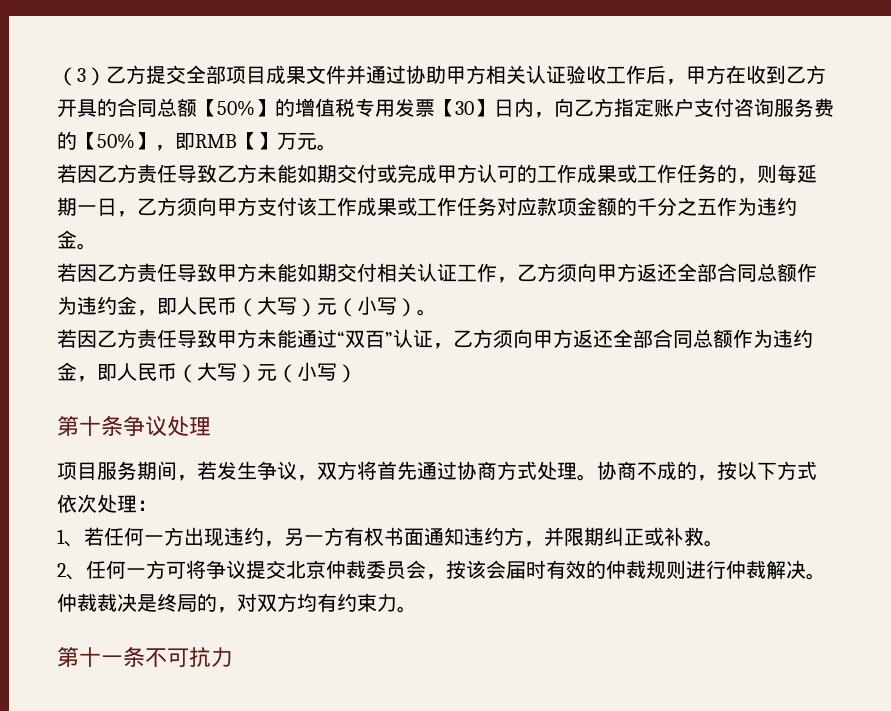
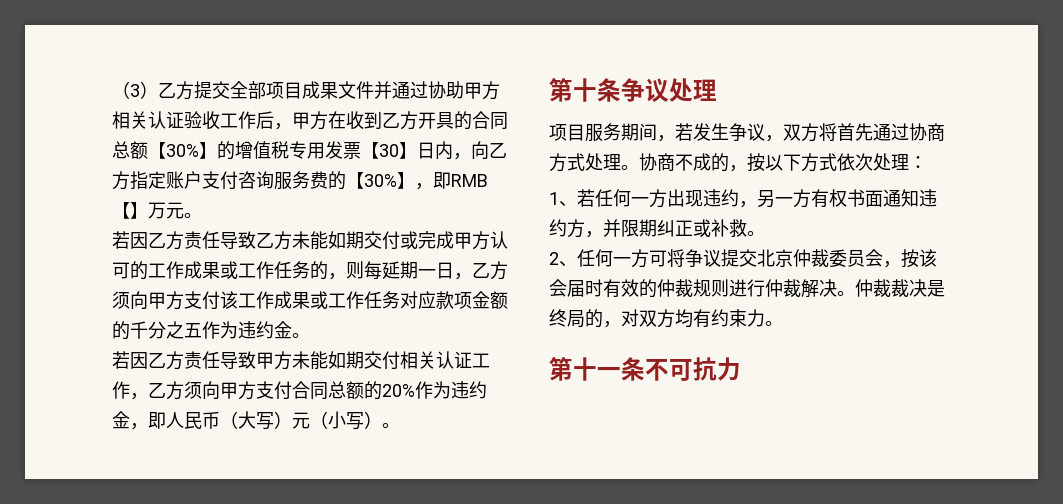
- （3）乙方提交全部项目成果文件并通过协助甲方相关认证验收工作后，甲方在收到乙方开具的合同总额【50%】的增值税专用发票【30】日内，向乙方指定账户支付咨询服务费的【50%】，即RMB【】万元。
+ （3）乙方提交全部项目成果文件并通过协助甲方相关认证验收工作后，甲方在收到乙方开具的合同总额【30%】的增值税专用发票【30】日内，向乙方指定账户支付咨询服务费的【30%】，即RMB【】万元。
- 若因乙方责任导致甲方未能如期交付相关认证工作，乙方须向甲方返还全部合同总额作为违约金，即人民币（大写）元（小写）。
+ 若因乙方责任导致甲方未能如期交付相关认证工作，乙方须向甲方支付合同总额的20%作为违约金，即人民币（大写）元（小写）。
- 若因乙方责任导致甲方未能通过“双百”认证，乙方须向甲方返还全部合同总额作为违约金，即人民币（大写）元（小写）

